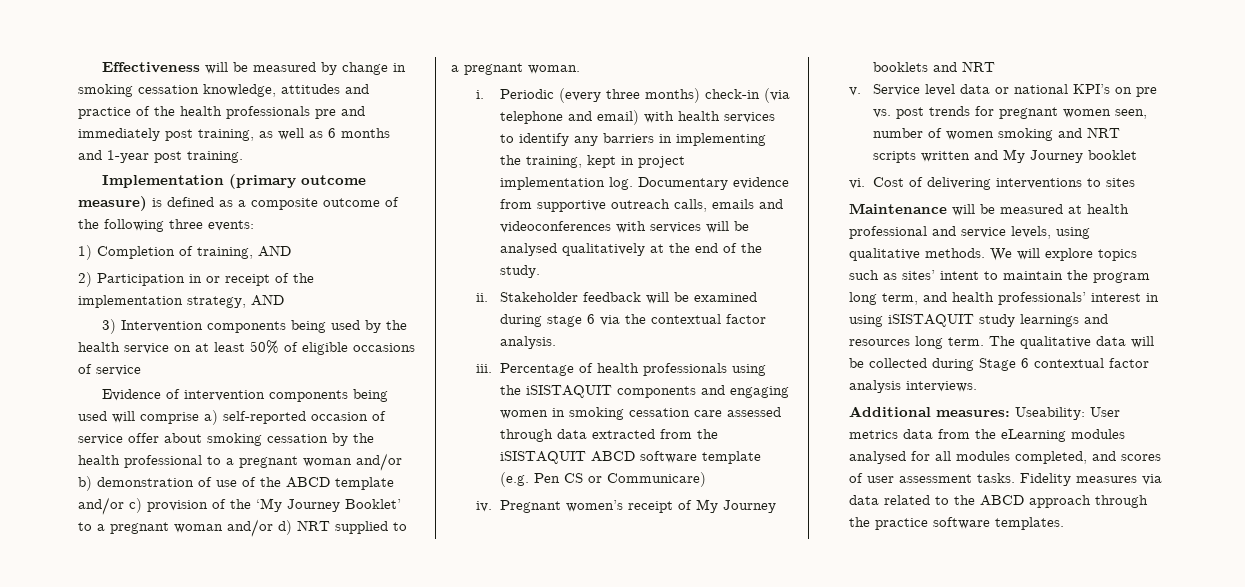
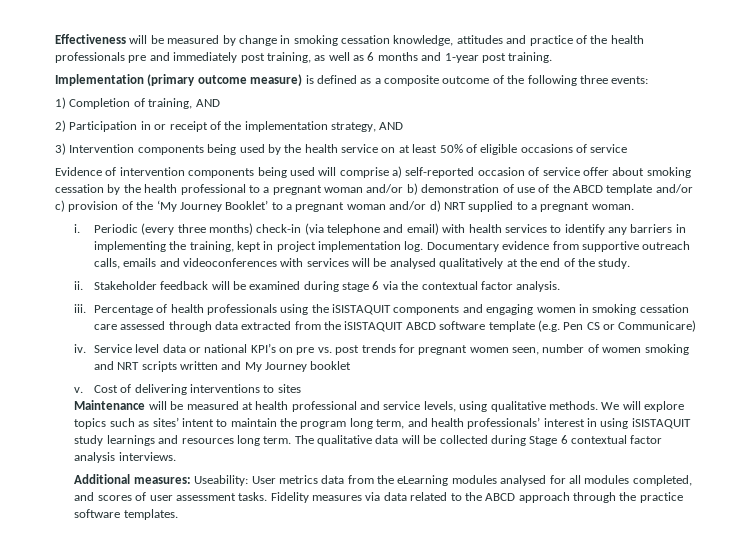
- Pregnant women’s receipt of My Journey booklets and NRT
- v.
- vi.
+ v.

